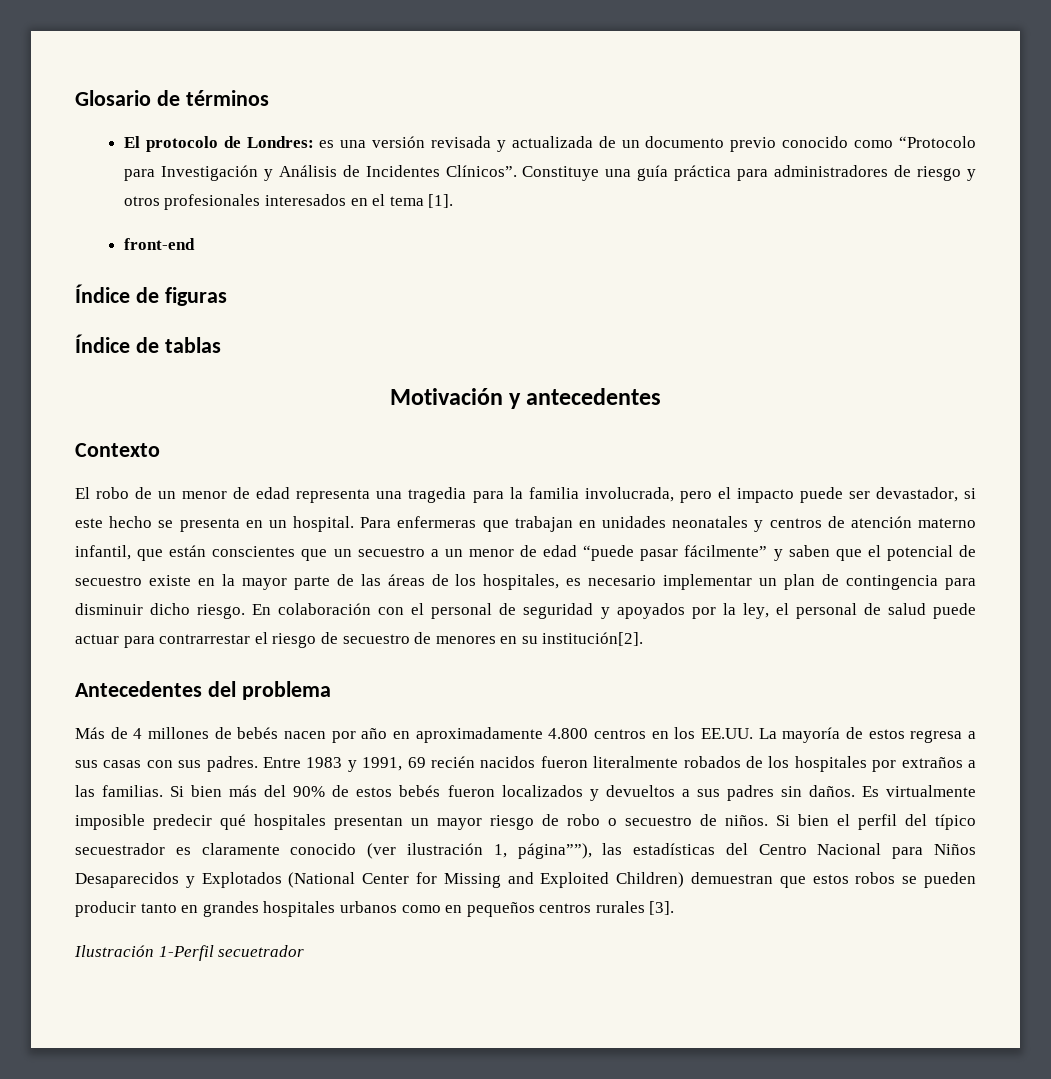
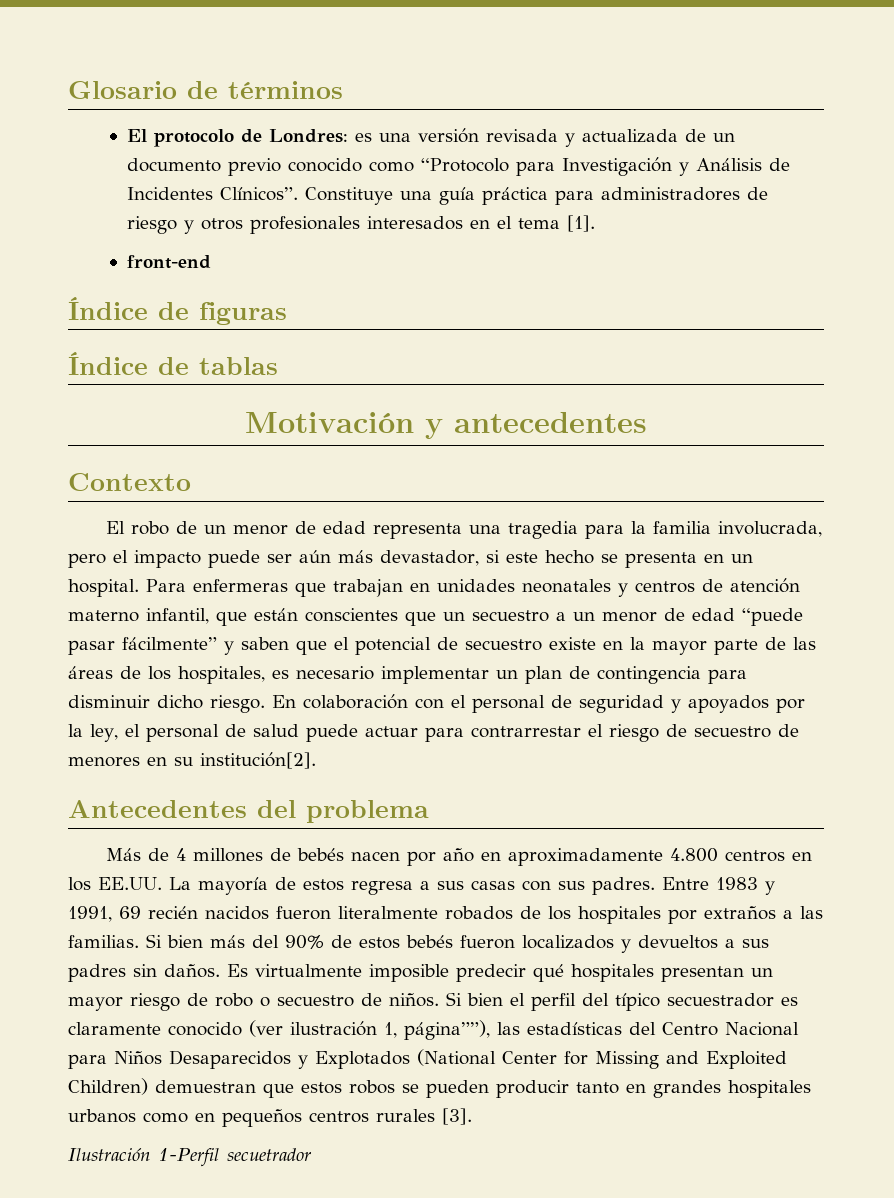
- El robo de un menor de edad representa una tragedia para la familia involucrada, pero el impacto puede ser devastador, si este hecho se presenta en un hospital.
+ El robo de un menor de edad representa una tragedia para la familia involucrada, pero el impacto puede ser aún más devastador, si este hecho se presenta en un hospital.

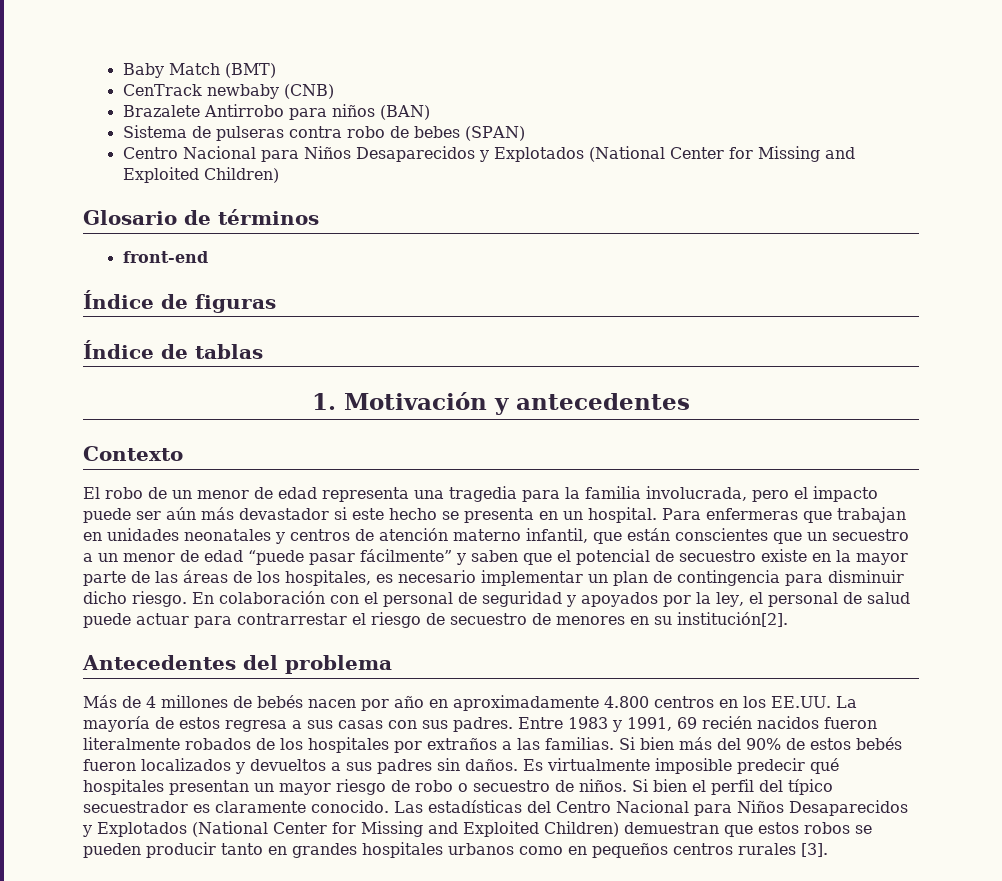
+ Baby Match (BMT)
+ CenTrack newbaby (CNB)
+ Brazalete Antirrobo para niños (BAN)
+ Sistema de pulseras contra robo de bebes (SPAN)
+ Centro Nacional para Niños Desaparecidos y Explotados (National Center for Missing and Exploited Children)
  Glosario de términos
- El protocolo de Londres: es una versión revisada y actualizada de un documento previo conocido como “Protocolo para Investigación y Análisis de Incidentes Clínicos”. Constituye una guía práctica para administradores de riesgo y otros profesionales interesados en el tema [1].
- Motivación y antecedentes
+ 1. Motivación y antecedentes
- El robo de un menor de edad representa una tragedia para la familia involucrada, pero el impacto puede ser aún más devastador, si este hecho se presenta en un hospital.
+ El robo de un menor de edad representa una tragedia para la familia involucrada, pero el impacto puede ser aún más devastador si este hecho se presenta en un hospital.
- Si bien el perfil del típico secuestrador es claramente conocido (ver ilustración 1, página””), las estadísticas del Centro Nacional para Niños Desaparecidos y Explotados (National Center for Missing and Exploited Children) demuestran que estos robos se pueden producir tanto en grandes hospitales urbanos como en pequeños centros rurales [3].
+ Si bien el perfil del típico secuestrador es claramente conocido. Las estadísticas del Centro Nacional para Niños Desaparecidos y Explotados (National Center for Missing and Exploited Children) demuestran que estos robos se pueden producir tanto en grandes hospitales urbanos como en pequeños centros rurales [3].
- Ilustración 1-Perfil secuetrador

